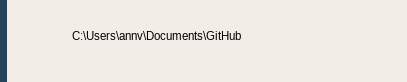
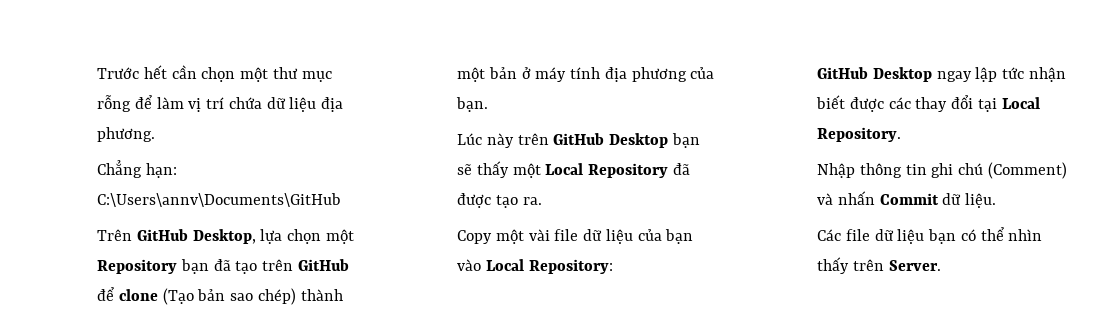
- C:\Users\annv\Documents\GitHub
+ Trước hết cần chọn một thư mục rỗng để làm vị trí chứa dữ liệu địa phương.
+ Chẳng hạn: C:\Users\annv\Documents\GitHub
+ Trên GitHub Desktop, lựa chọn một Repository bạn đã tạo trên GitHub để clone (Tạo bản sao chép) thành một bản ở máy tính địa phương của bạn.
+ Lúc này trên GitHub Desktop bạn sẽ thấy một Local Repository đã được tạo ra.
+ Copy một vài file dữ liệu của bạn vào Local Repository:
+ GitHub Desktop ngay lập tức nhận biết được các thay đổi tại Local Repository.
+ Nhập thông tin ghi chú (Comment) và nhấn Commit dữ liệu.
+ Các file dữ liệu bạn có thể nhìn thấy trên Server.

